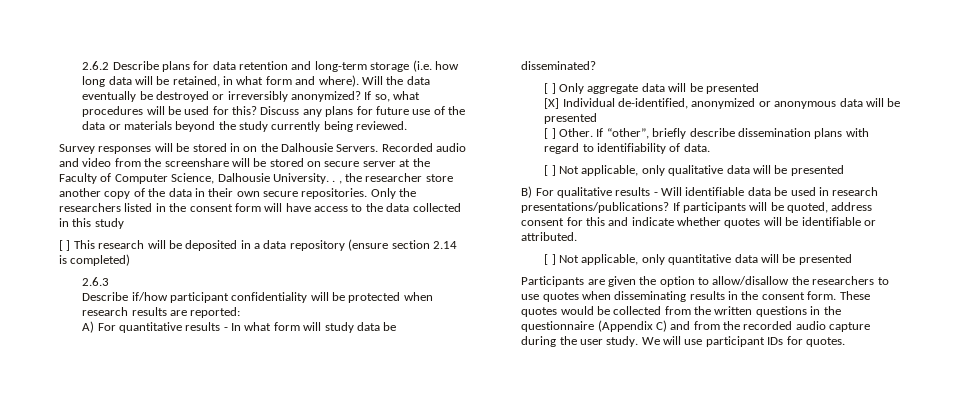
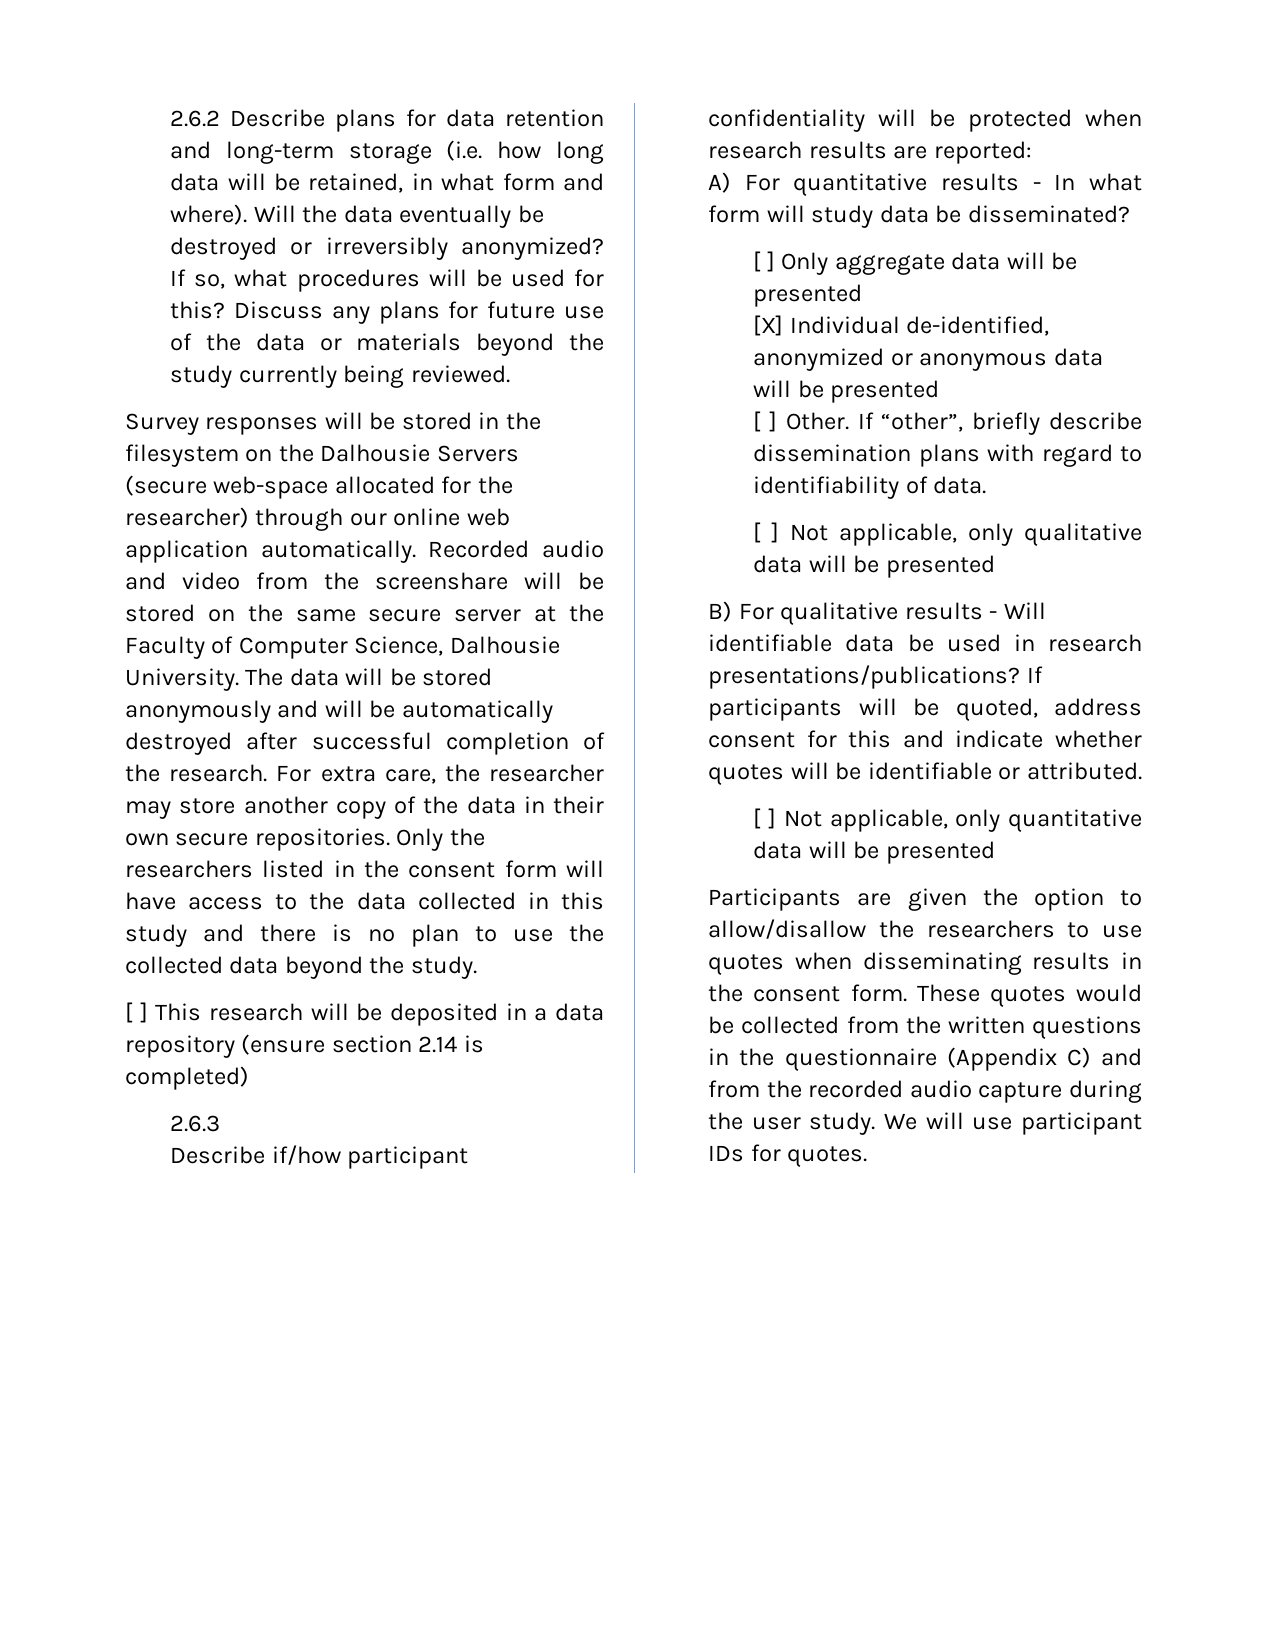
- Survey responses will be stored in on the Dalhousie Servers.
+ Survey responses will be stored in the filesystem on the Dalhousie Servers (secure web-space allocated for the researcher) through our online web application automatically.
- Recorded audio and video from the screenshare will be stored on secure server at the Faculty of Computer Science, Dalhousie University. . , the researcher store another copy of the data in their own secure repositories.
+ Recorded audio and video from the screenshare will be stored on the same secure server at the Faculty of Computer Science, Dalhousie University. The data will be stored anonymously and will be automatically destroyed after successful completion of the research. For extra care, the researcher may store another copy of the data in their own secure repositories.
- Only the researchers listed in the consent form will have access to the data collected in this study
+ Only the researchers listed in the consent form will have access to the data collected in this study and there is no plan to use the collected data beyond the study.

